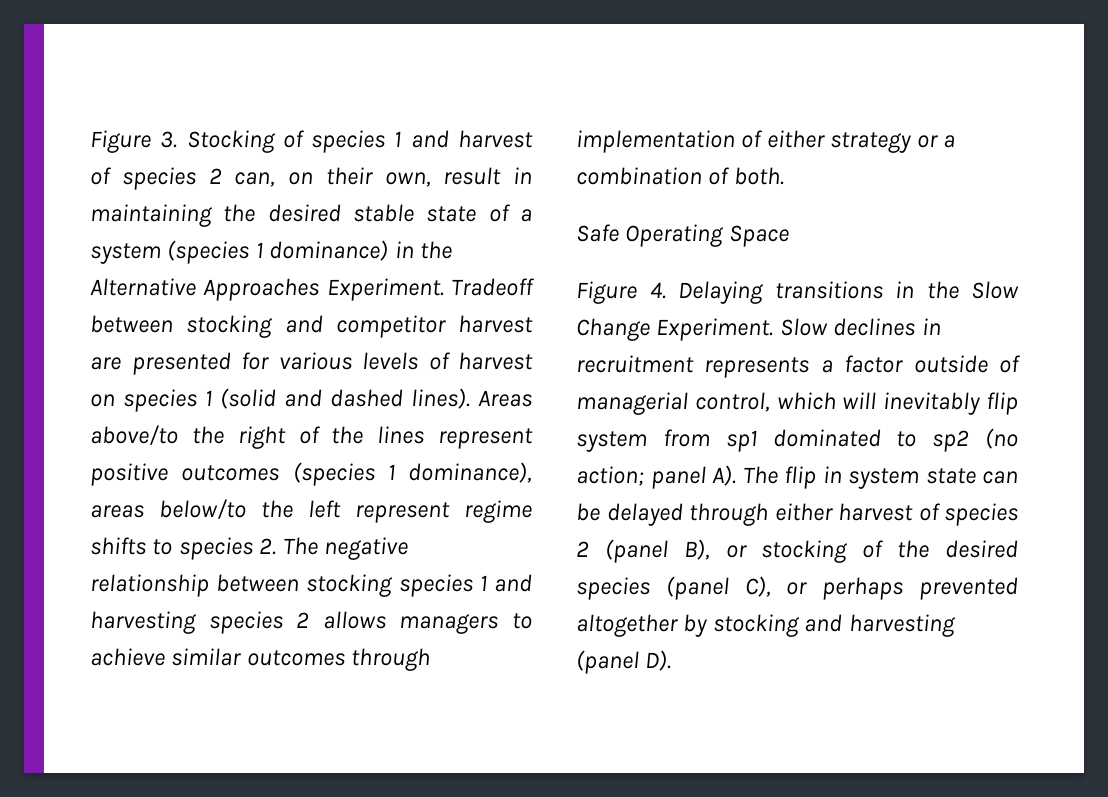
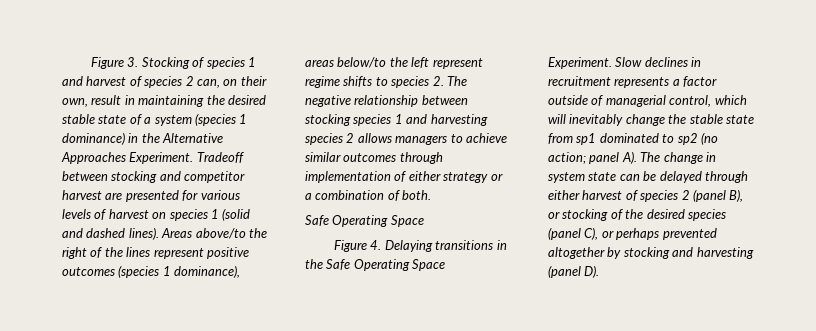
- Figure 4. Delaying transitions in the Slow Change Experiment.
+ Figure 4. Delaying transitions in the Safe Operating Space Experiment.
- Slow declines in recruitment represents a factor outside of managerial control, which will inevitably flip system from sp1 dominated to sp2 (no action; panel A). The flip in system state can be delayed through either harvest of species 2 (panel B), or stocking of the desired species (panel C), or perhaps prevented altogether by stocking and harvesting (panel D).
+ Slow declines in recruitment represents a factor outside of managerial control, which will inevitably change the stable state from sp1 dominated to sp2 (no action; panel A). The change in system state can be delayed through either harvest of species 2 (panel B), or stocking of the desired species (panel C), or perhaps prevented altogether by stocking and harvesting (panel D).

